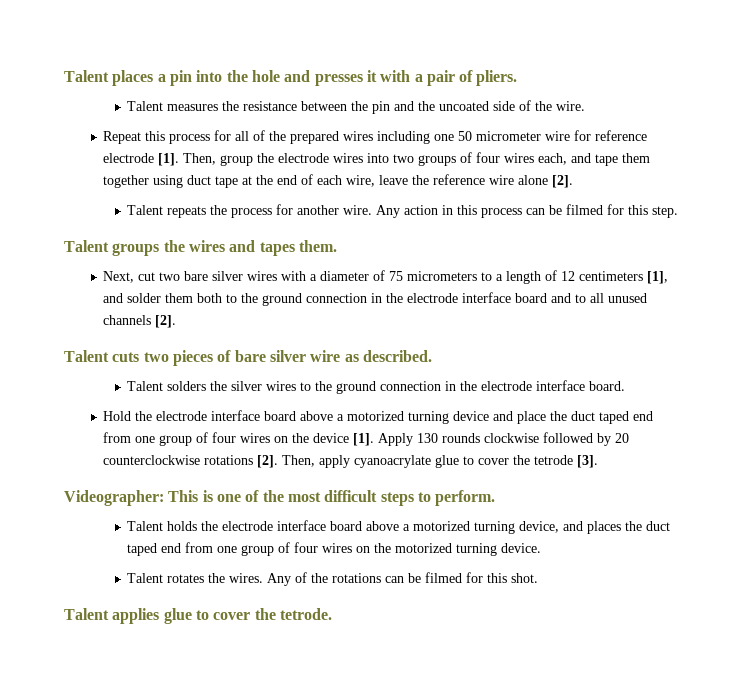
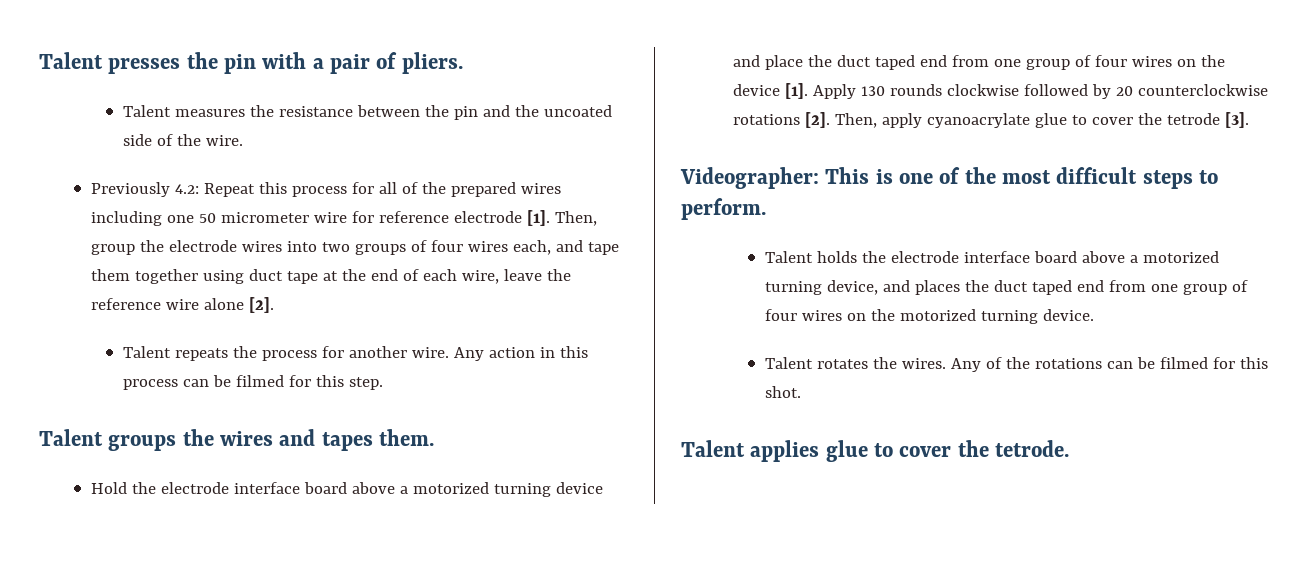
- Talent places a pin into the hole and presses it with a pair of pliers.
+ Talent presses the pin with a pair of pliers.
- Repeat this process for all of the prepared wires including one 50 micrometer wire for reference electrode [1].
+ Previously 4.2: Repeat this process for all of the prepared wires including one 50 micrometer wire for reference electrode [1].
- Next, cut two bare silver wires with a diameter of 75 micrometers to a length of 12 centimeters [1], and solder them both to the ground connection in the electrode interface board and to all unused channels [2].
- Talent cuts two pieces of bare silver wire as described.
- Talent solders the silver wires to the ground connection in the electrode interface board.

